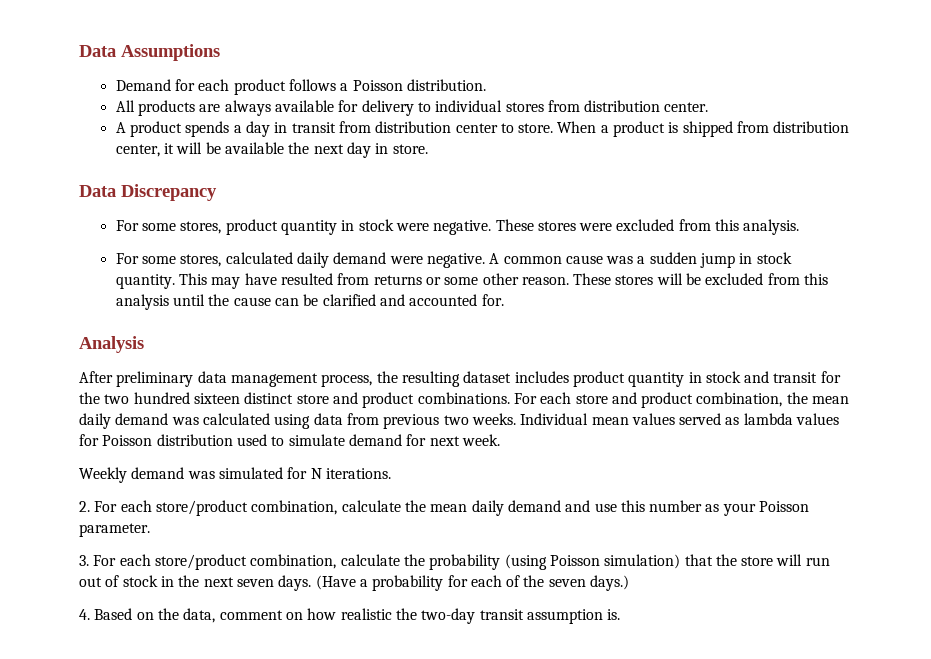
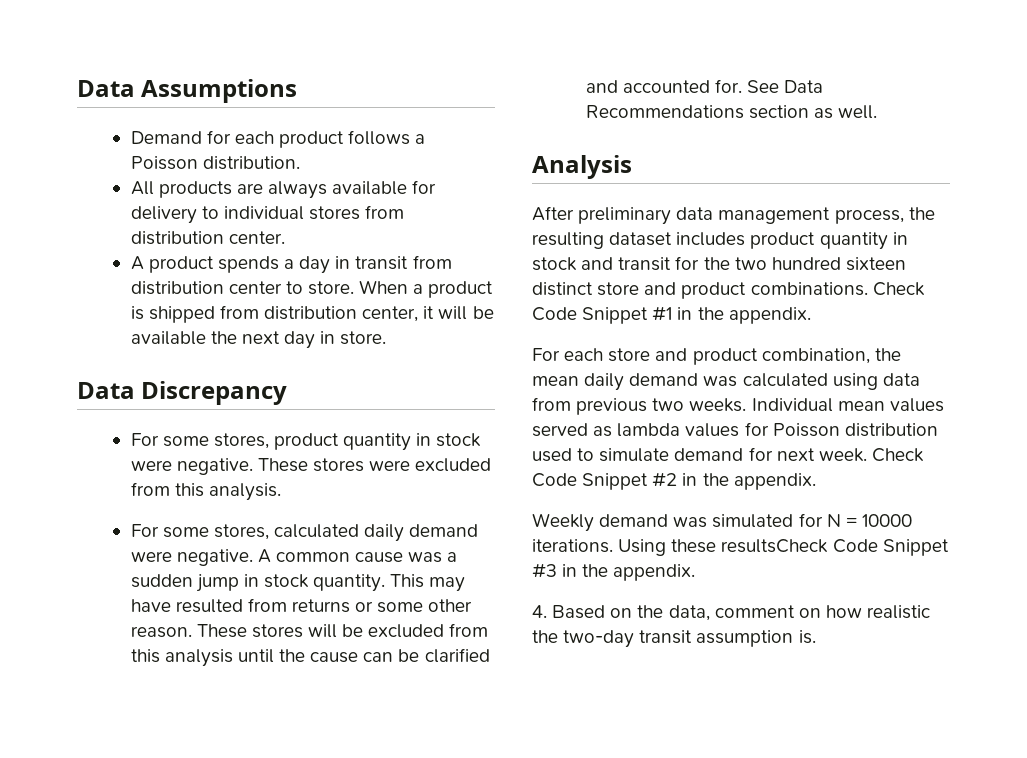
+ See Data Recommendations section as well.
- After preliminary data management process, the resulting dataset includes product quantity in stock and transit for the two hundred sixteen distinct store and product combinations. For each store and product combination, the mean daily demand was calculated using data from previous two weeks.
+ After preliminary data management process, the resulting dataset includes product quantity in stock and transit for the two hundred sixteen distinct store and product combinations. Check Code Snippet #1 in the appendix.
+ For each store and product combination, the mean daily demand was calculated using data from previous two weeks.
+ Check Code Snippet #2 in the appendix.
- Weekly demand was simulated for N iterations.
- 2. For each store/product combination, calculate the mean daily demand and use this number as your Poisson parameter.
- 3. For each store/product combination, calculate the probability (using Poisson simulation) that the store will run out of stock in the next seven days. (Have a probability for each of the seven days.)
+ Weekly demand was simulated for N = 10000 iterations. Using these resultsCheck Code Snippet #3 in the appendix.

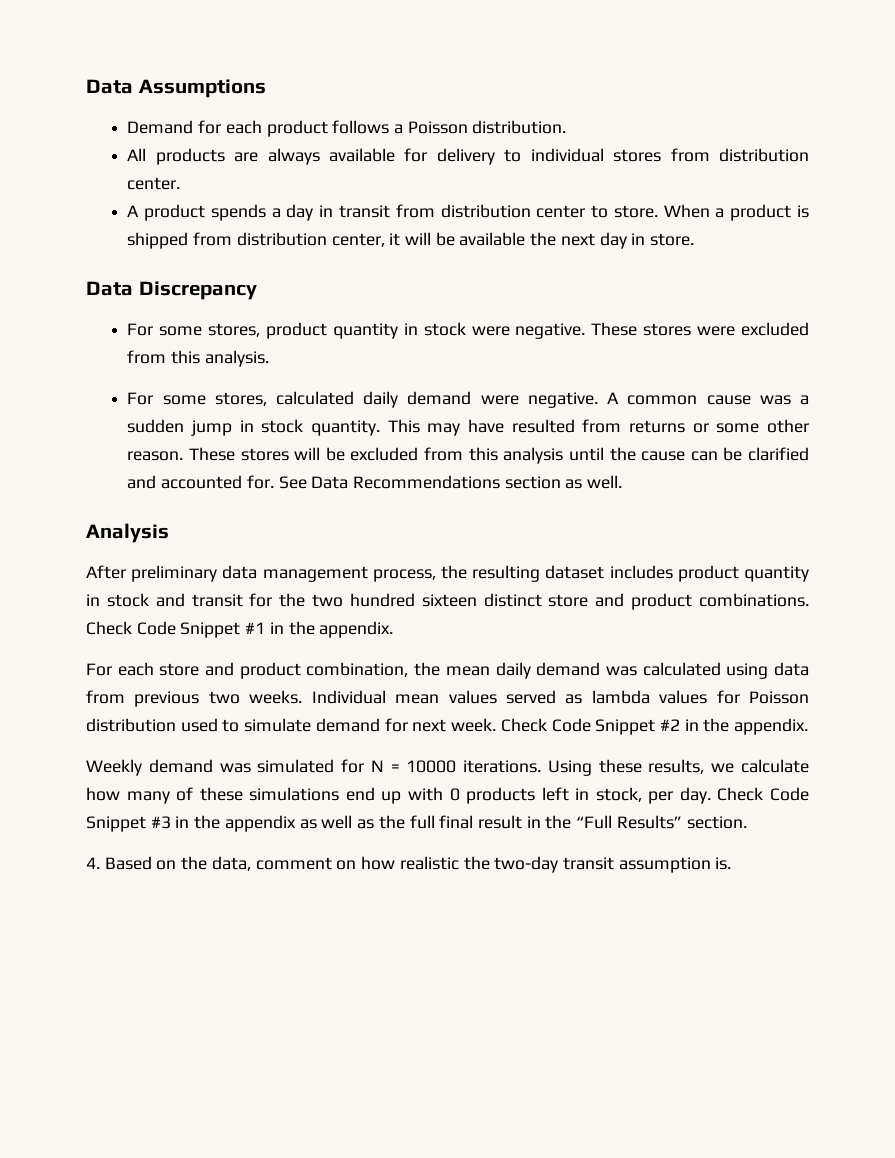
- Using these resultsCheck Code Snippet #3 in the appendix.
+ Using these results, we calculate how many of these simulations end up with 0 products left in stock, per day. Check Code Snippet #3 in the appendix as well as the full final result in the “Full Results” section.

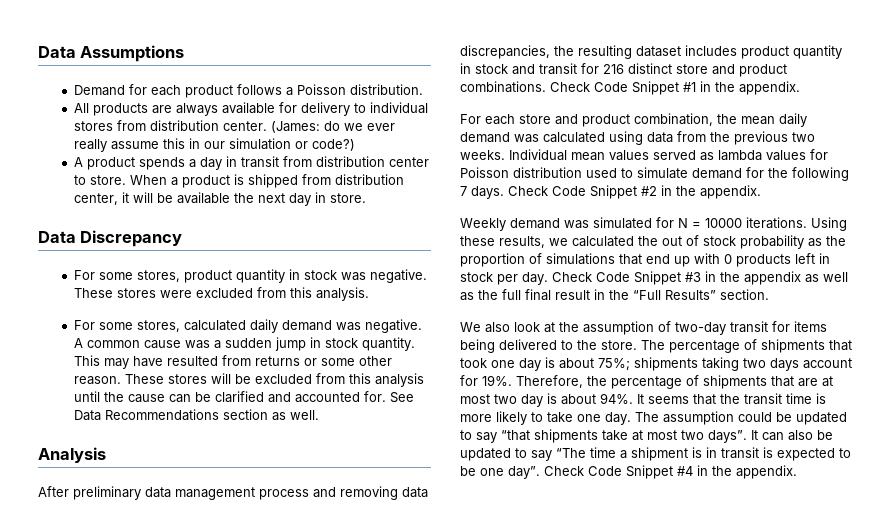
+ (James: do we ever really assume this in our simulation or code?)
- For some stores, product quantity in stock were negative.
+ For some stores, product quantity in stock was negative.
- For some stores, calculated daily demand were negative.
+ For some stores, calculated daily demand was negative.
- After preliminary data management process, the resulting dataset includes product quantity in stock and transit for the two hundred sixteen distinct store and product combinations.
+ After preliminary data management process and removing data discrepancies, the resulting dataset includes product quantity in stock and transit for 216 distinct store and product combinations.
- For each store and product combination, the mean daily demand was calculated using data from previous two weeks.
+ For each store and product combination, the mean daily demand was calculated using data from the previous two weeks.
- Individual mean values served as lambda values for Poisson distribution used to simulate demand for next week.
+ Individual mean values served as lambda values for Poisson distribution used to simulate demand for the following 7 days.
- Using these results, we calculate how many of these simulations end up with 0 products left in stock, per day.
+ Using these results, we calculated the out of stock probability as the proportion of simulations that end up with 0 products left in stock per day.
- 4. Based on the data, comment on how realistic the two-day transit assumption is.
+ We also look at the assumption of two-day transit for items being delivered to the store. The percentage of shipments that took one day is about 75%; shipments taking two days account for 19%. Therefore, the percentage of shipments that are at most two day is about 94%. It seems that the transit time is more likely to take one day. The assumption could be updated to say “that shipments take at most two days”. It can also be updated to say “The time a shipment is in transit is expected to be one day”. Check Code Snippet #4 in the appendix.

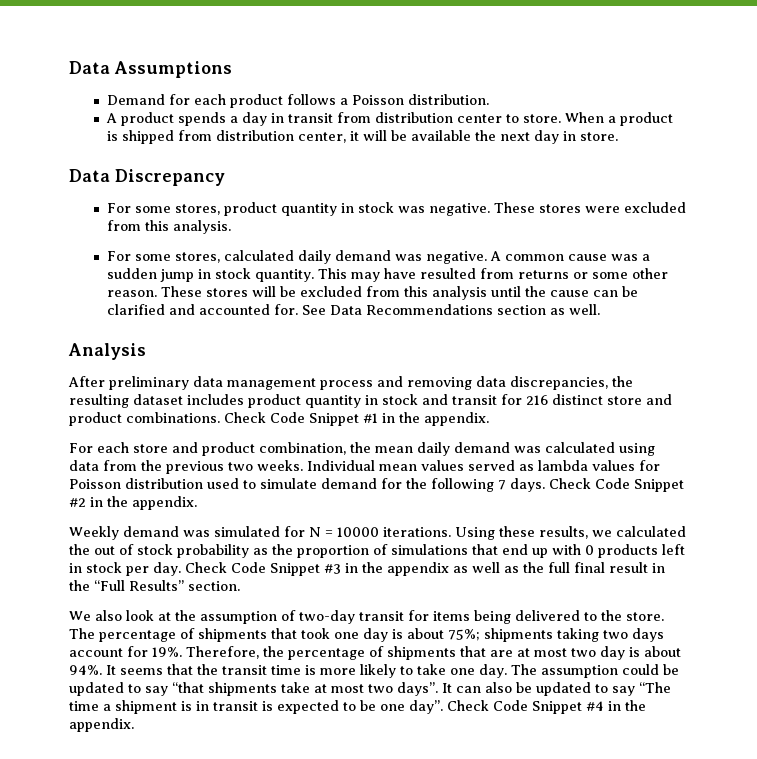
- All products are always available for delivery to individual stores from distribution center. (James: do we ever really assume this in our simulation or code?)

